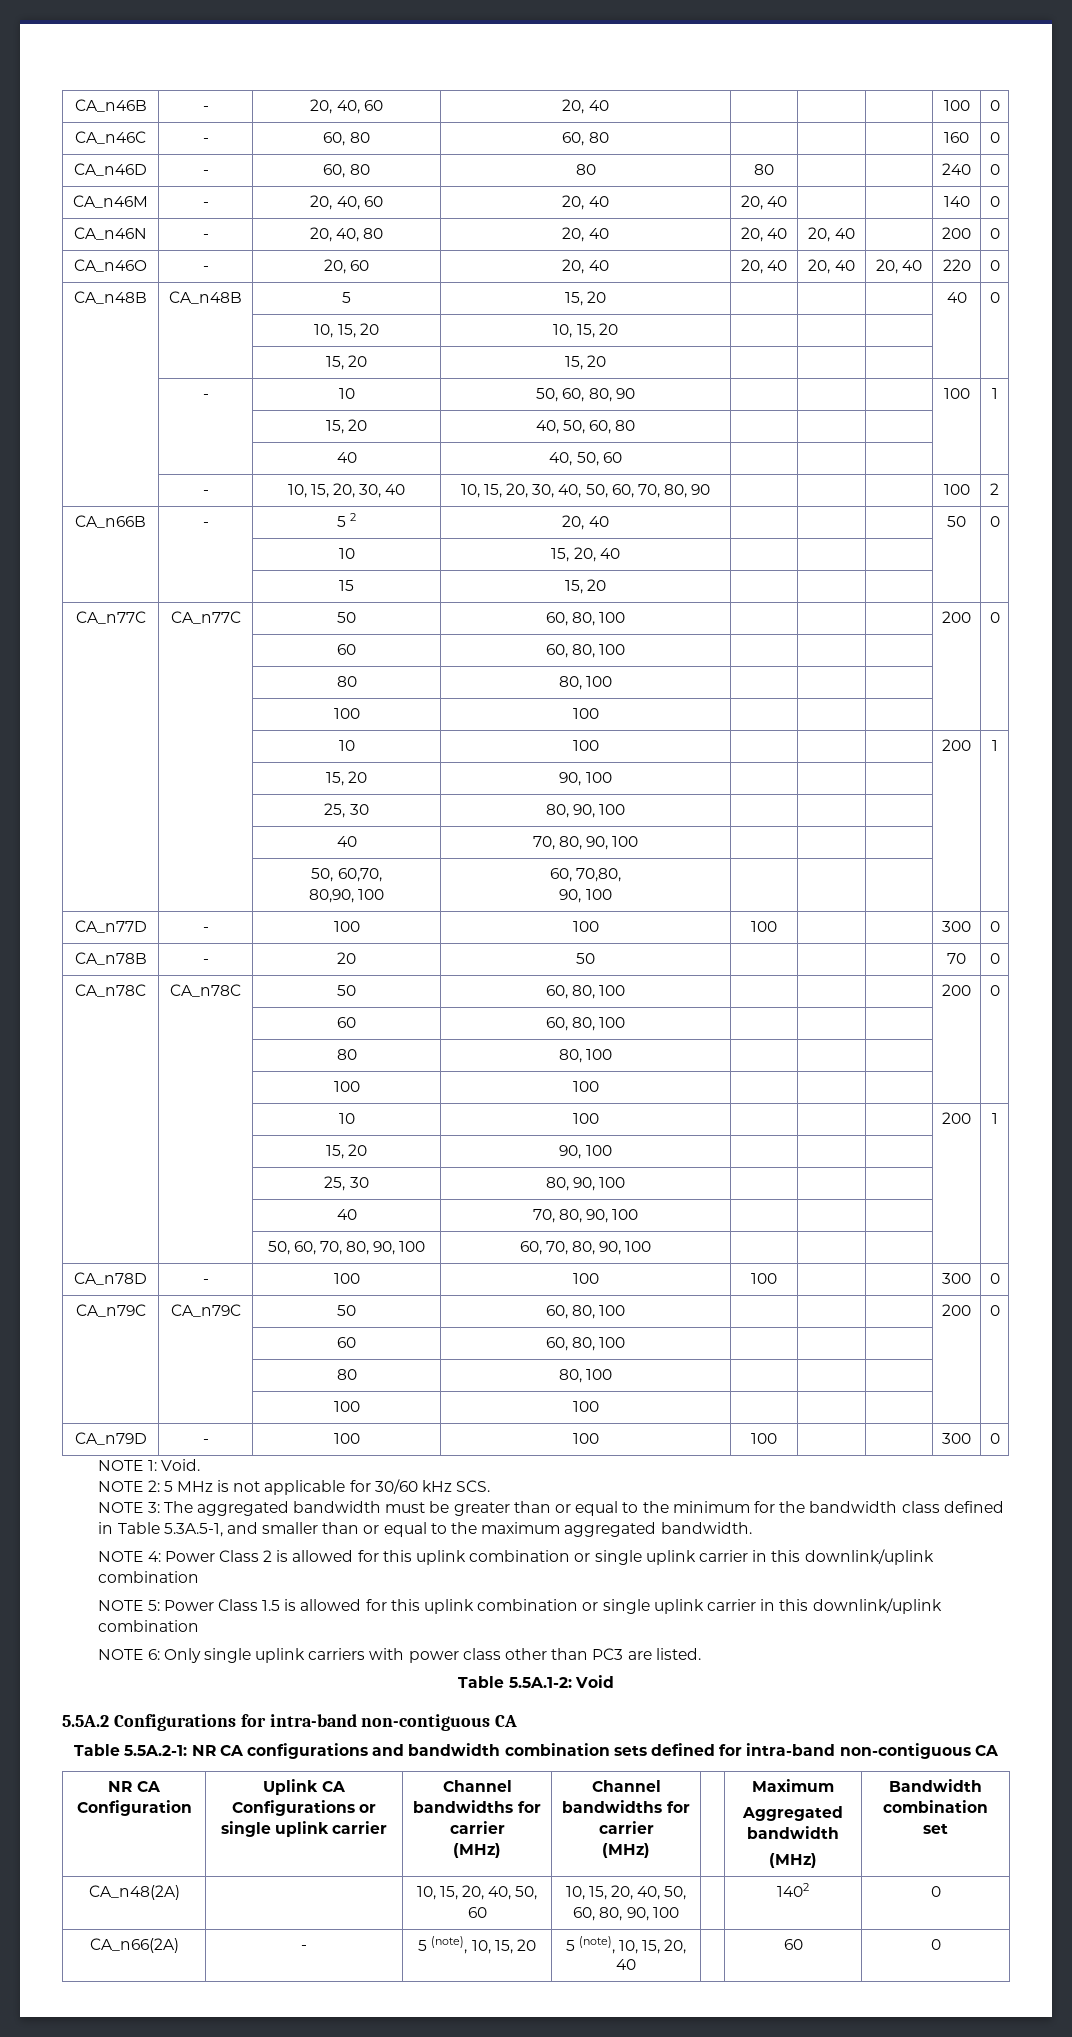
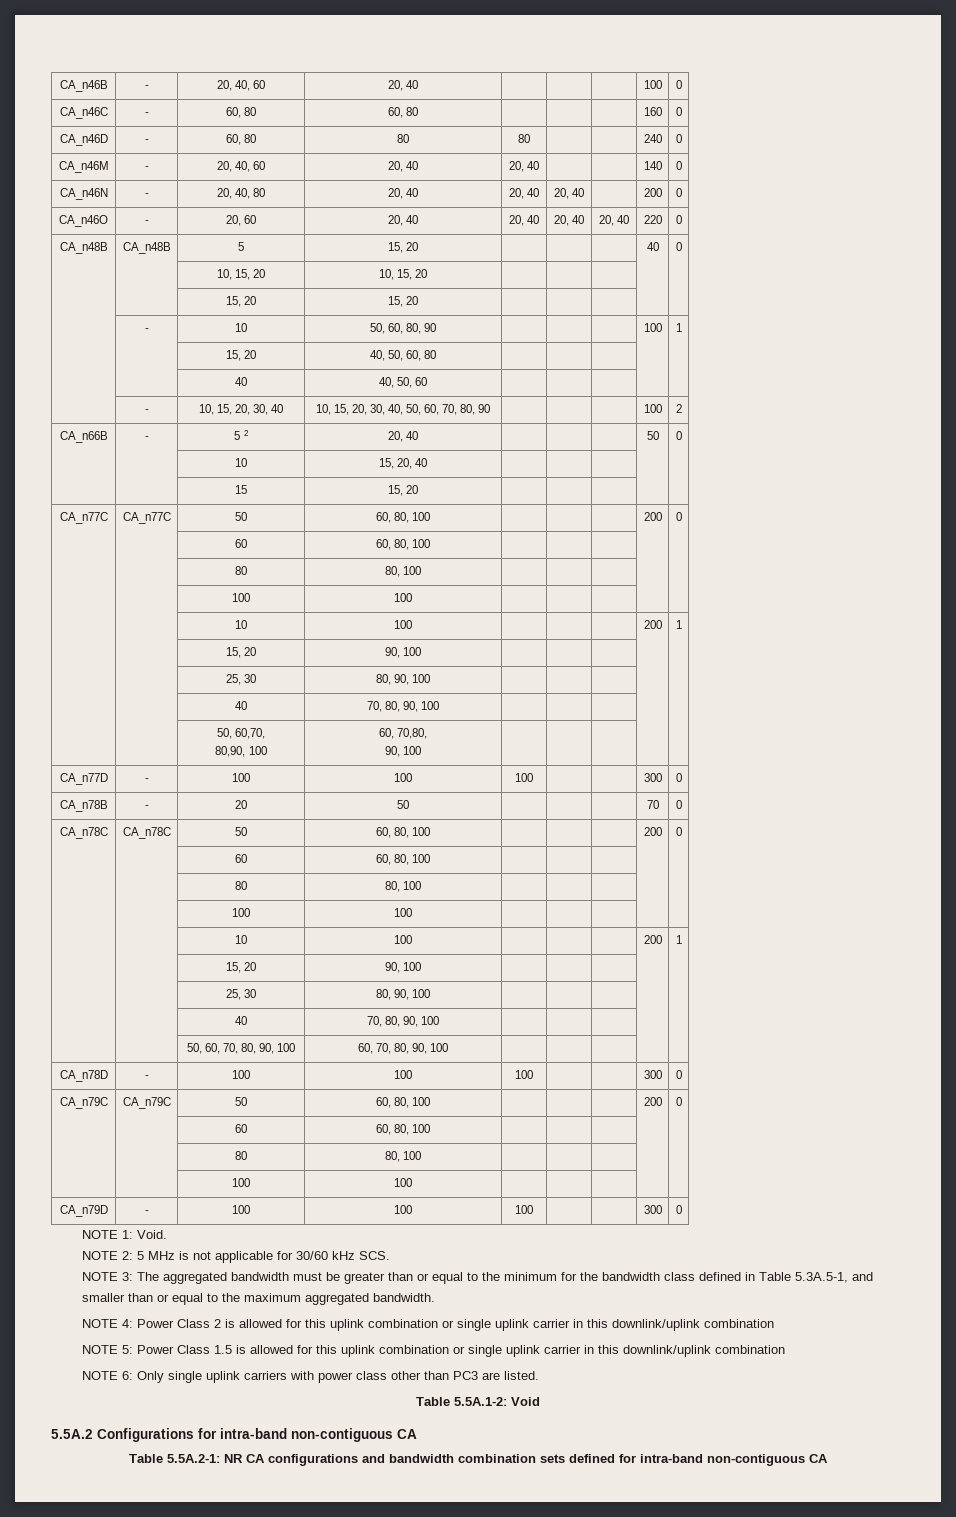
- NR CA Configuration | Uplink CA Configurations or single uplink carrier | Channel bandwidths for carrier
- (MHz) | Channel bandwidths for carrier
- (MHz) | | Maximum
- Aggregated bandwidth
- (MHz) | Bandwidth combination set
- CA_n48(2A) | | 10, 15, 20, 40, 50, 60 | 10, 15, 20, 40, 50, 60, 80, 90, 100 | | 1402 | 0
- CA_n66(2A) | - | 5 (note), 10, 15, 20 | 5 (note), 10, 15, 20, 40 | | 60 | 0

